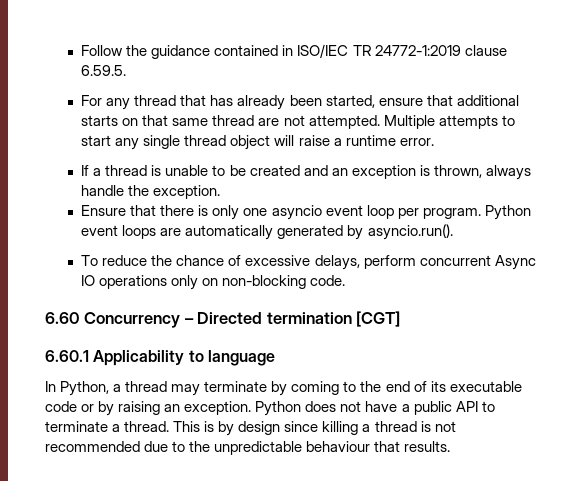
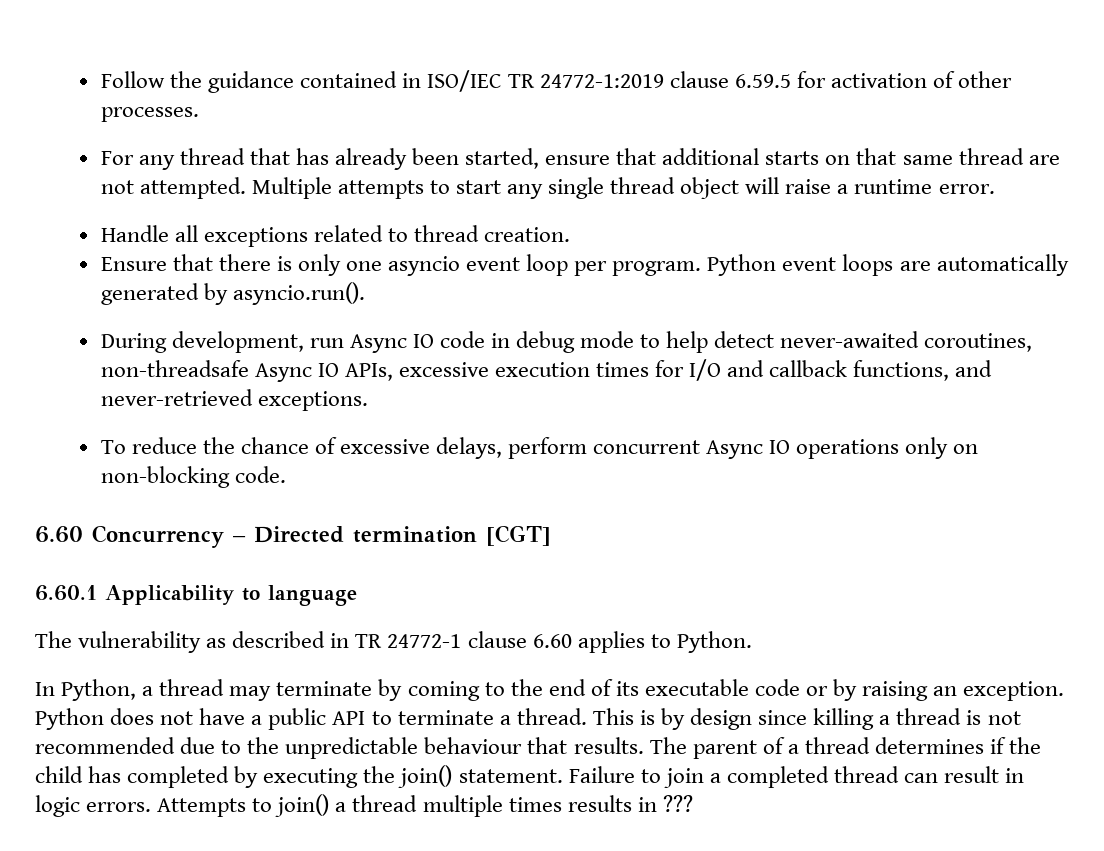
- Follow the guidance contained in ISO/IEC TR 24772-1:2019 clause 6.59.5.
+ Follow the guidance contained in ISO/IEC TR 24772-1:2019 clause 6.59.5 for activation of other processes.
- If a thread is unable to be created and an exception is thrown, always handle the exception.
+ Handle all exceptions related to thread creation.
+ During development, run Async IO code in debug mode to help detect never-awaited coroutines, non-threadsafe Async IO APIs, excessive execution times for I/O and callback functions, and never-retrieved exceptions.
+ The vulnerability as described in TR 24772-1 clause 6.60 applies to Python.
+ The parent of a thread determines if the child has completed by executing the join() statement. Failure to join a completed thread can result in logic errors. Attempts to join() a thread multiple times results in ???

